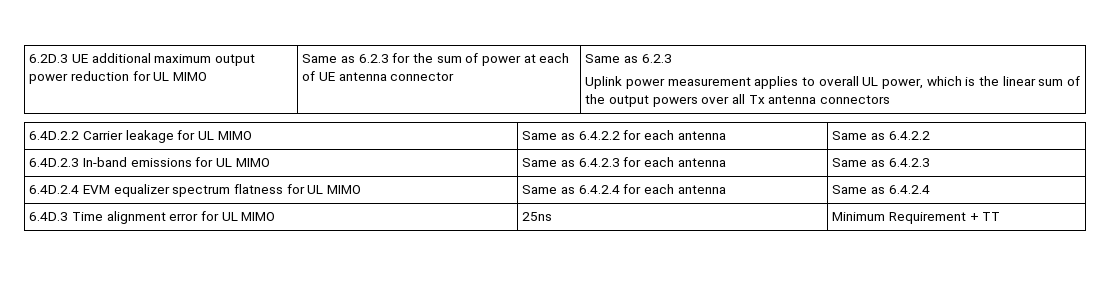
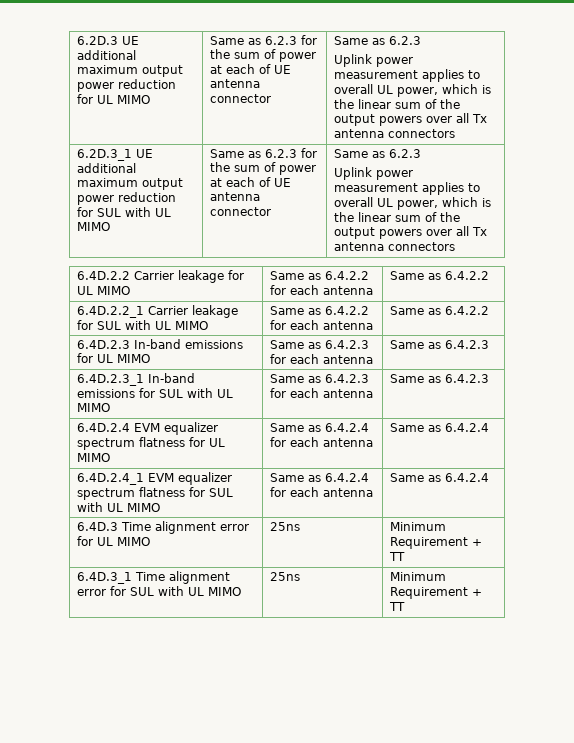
+ 6.2D.3_1 UE additional maximum output power reduction for SUL with UL MIMO | Same as 6.2.3 for the sum of power at each of UE antenna connector | Same as 6.2.3
+ Uplink power measurement applies to overall UL power, which is the linear sum of the output powers over all Tx antenna connectors
+ 6.4D.2.2_1 Carrier leakage for SUL with UL MIMO | Same as 6.4.2.2 for each antenna | Same as 6.4.2.2
+ 6.4D.2.3_1 In-band emissions for SUL with UL MIMO | Same as 6.4.2.3 for each antenna | Same as 6.4.2.3
+ 6.4D.2.4_1 EVM equalizer spectrum flatness for SUL with UL MIMO | Same as 6.4.2.4 for each antenna | Same as 6.4.2.4
+ 6.4D.3_1 Time alignment error for SUL with UL MIMO | 25ns | Minimum Requirement + TT

